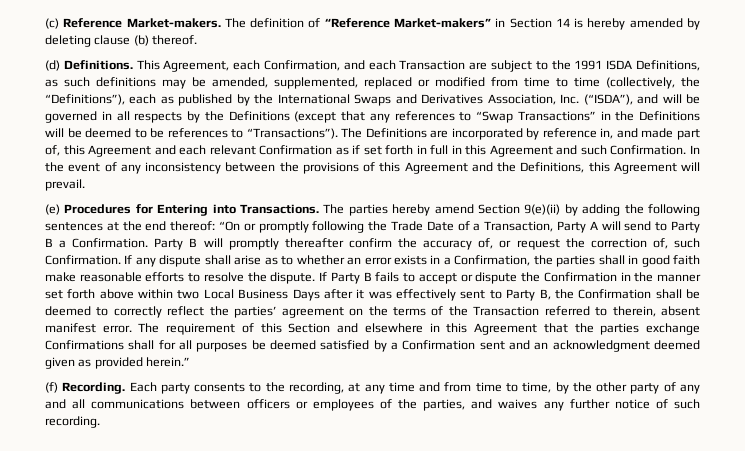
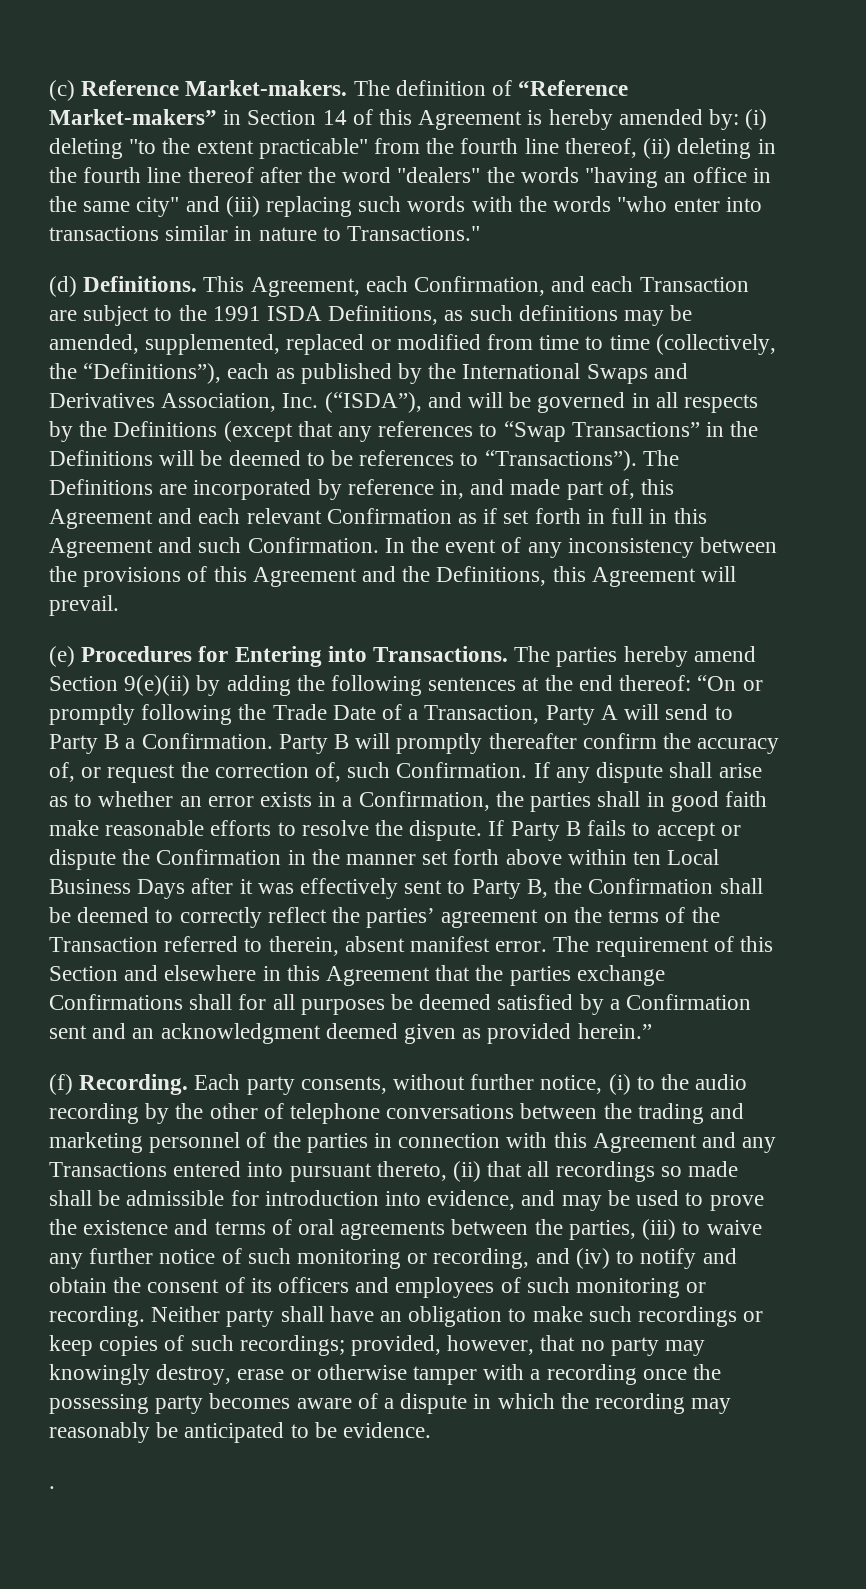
- The definition of “Reference Market-makers” in Section 14 is hereby amended by deleting clause (b) thereof.
+ The definition of “Reference Market-makers” in Section 14 of this Agreement is hereby amended by: (i) deleting "to the extent practicable" from the fourth line thereof, (ii) deleting in the fourth line thereof after the word "dealers" the words "having an office in the same city" and (iii) replacing such words with the words "who enter into transactions similar in nature to Transactions."
- If Party B fails to accept or dispute the Confirmation in the manner set forth above within two Local Business Days after it was effectively sent to Party B, the Confirmation shall be deemed to correctly reflect the parties’ agreement on the terms of the Transaction referred to therein, absent manifest error.
+ If Party B fails to accept or dispute the Confirmation in the manner set forth above within ten Local Business Days after it was effectively sent to Party B, the Confirmation shall be deemed to correctly reflect the parties’ agreement on the terms of the Transaction referred to therein, absent manifest error.
- Each party consents to the recording, at any time and from time to time, by the other party of any and all communications between officers or employees of the parties, and waives any further notice of such recording.
+ Each party consents, without further notice, (i) to the audio recording by the other of telephone conversations between the trading and marketing personnel of the parties in connection with this Agreement and any Transactions entered into pursuant thereto, (ii) that all recordings so made shall be admissible for introduction into evidence, and may be used to prove the existence and terms of oral agreements between the parties, (iii) to waive any further notice of such monitoring or recording, and (iv) to notify and obtain the consent of its officers and employees of such monitoring or recording. Neither party shall have an obligation to make such recordings or keep copies of such recordings; provided, however, that no party may knowingly destroy, erase or otherwise tamper with a recording once the possessing party becomes aware of a dispute in which the recording may reasonably be anticipated to be evidence.
+ .

